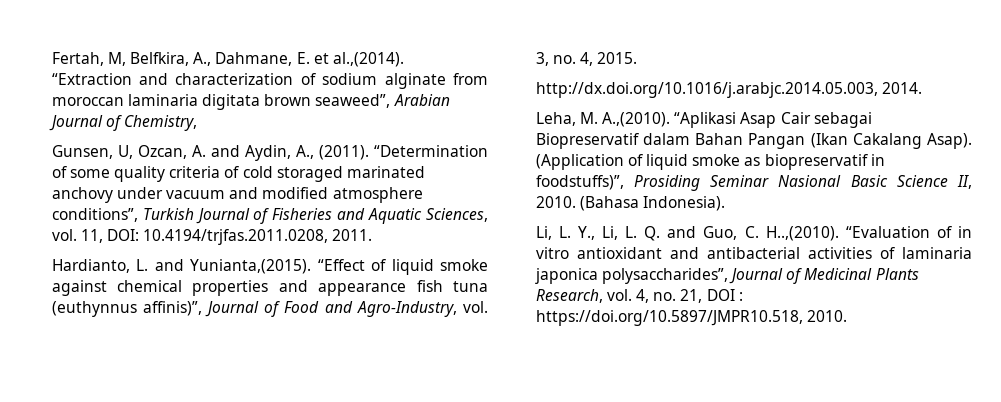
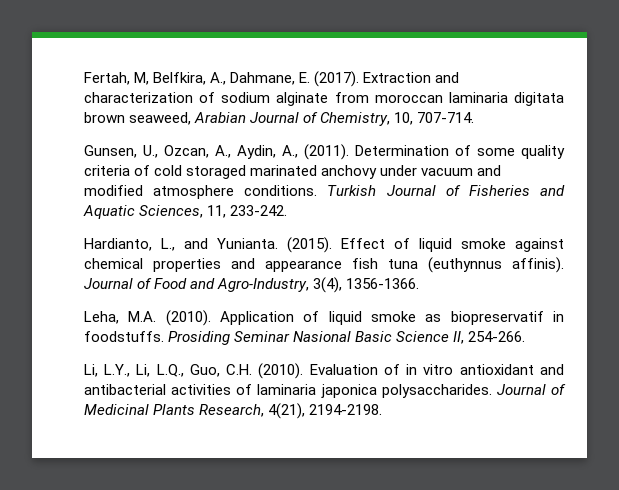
- Fertah, M, Belfkira, A., Dahmane, E. et al.,(2014). “Extraction and characterization of sodium alginate from moroccan laminaria digitata brown seaweed”, Arabian Journal of Chemistry,
+ Fertah, M, Belfkira, A., Dahmane, E. (2017). Extraction and characterization of sodium alginate from moroccan laminaria digitata brown seaweed, Arabian Journal of Chemistry, 10, 707-714.
- Gunsen, U, Ozcan, A. and Aydin, A., (2011).
+ Gunsen, U., Ozcan, A., Aydin, A., (2011).
- “Determination of some quality criteria of cold storaged marinated anchovy under vacuum and modified atmosphere conditions”, Turkish Journal of Fisheries and Aquatic Sciences, vol. 11, DOI: 10.4194/trjfas.2011.0208, 2011.
- Hardianto, L. and Yunianta,(2015). “Effect of liquid smoke against chemical properties and appearance fish tuna (euthynnus affinis)”, Journal of Food and Agro-Industry, vol. 3, no. 4, 2015.
- http://dx.doi.org/10.1016/j.arabjc.2014.05.003, 2014.
- Leha, M. A.,(2010). “Aplikasi Asap Cair sebagai Biopreservatif dalam Bahan Pangan (Ikan Cakalang Asap). (Application of liquid smoke as biopreservatif in foodstuffs)”, Prosiding Seminar Nasional Basic Science II, 2010. (Bahasa Indonesia).
- Li, L. Y., Li, L. Q. and Guo, C. H..,(2010). “Evaluation of in vitro antioxidant and antibacterial activities of laminaria japonica polysaccharides”, Journal of Medicinal Plants Research, vol. 4, no. 21, DOI : https://doi.org/10.5897/JMPR10.518, 2010.
+ Determination of some quality criteria of cold storaged marinated anchovy under vacuum and modified atmosphere conditions. Turkish Journal of Fisheries and Aquatic Sciences, 11, 233-242.
+ Hardianto, L., and Yunianta. (2015). Effect of liquid smoke against chemical properties and appearance fish tuna (euthynnus affinis). Journal of Food and Agro-Industry, 3(4), 1356-1366.
+ Leha, M.A. (2010). Application of liquid smoke as biopreservatif in foodstuffs. Prosiding Seminar Nasional Basic Science II, 254-266.
+ Li, L.Y., Li, L.Q., Guo, C.H. (2010). Evaluation of in vitro antioxidant and antibacterial activities of laminaria japonica polysaccharides. Journal of Medicinal Plants Research, 4(21), 2194-2198.

